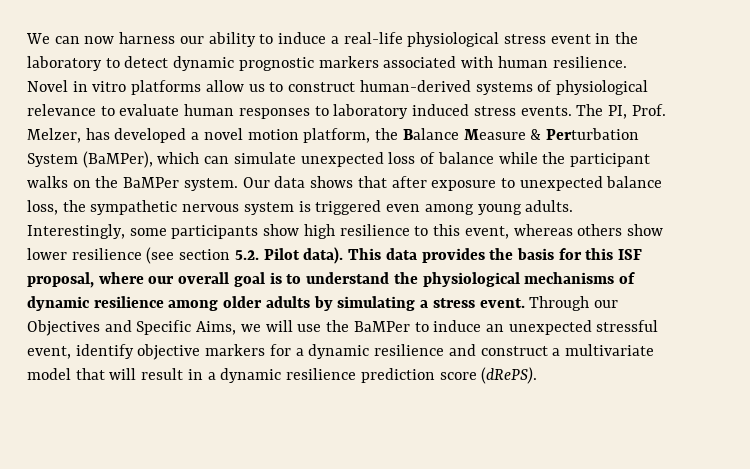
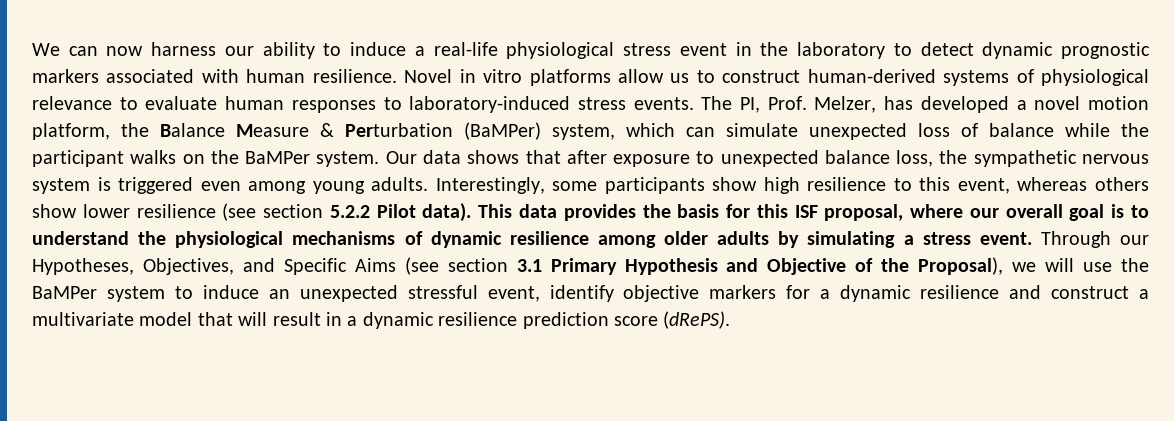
- Novel in vitro platforms allow us to construct human-derived systems of physiological relevance to evaluate human responses to laboratory induced stress events.
+ Novel in vitro platforms allow us to construct human-derived systems of physiological relevance to evaluate human responses to laboratory-induced stress events.
- The PI, Prof. Melzer, has developed a novel motion platform, the Balance Measure & Perturbation System (BaMPer), which can simulate unexpected loss of balance while the participant walks on the BaMPer system.
+ The PI, Prof. Melzer, has developed a novel motion platform, the Balance Measure & Perturbation (BaMPer) system, which can simulate unexpected loss of balance while the participant walks on the BaMPer system.
- Interestingly, some participants show high resilience to this event, whereas others show lower resilience (see section 5.2. Pilot data).
+ Interestingly, some participants show high resilience to this event, whereas others show lower resilience (see section 5.2.2 Pilot data).
- Through our Objectives and Specific Aims, we will use the BaMPer to induce an unexpected stressful event, identify objective markers for a dynamic resilience and construct a multivariate model that will result in a dynamic resilience prediction score (dRePS).
+ Through our Hypotheses, Objectives, and Specific Aims (see section 3.1 Primary Hypothesis and Objective of the Proposal), we will use the BaMPer system to induce an unexpected stressful event, identify objective markers for a dynamic resilience and construct a multivariate model that will result in a dynamic resilience prediction score (dRePS).

